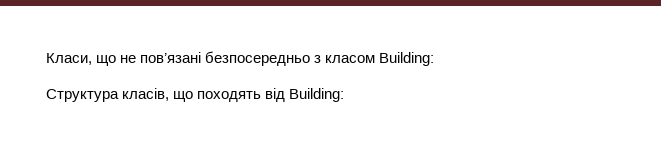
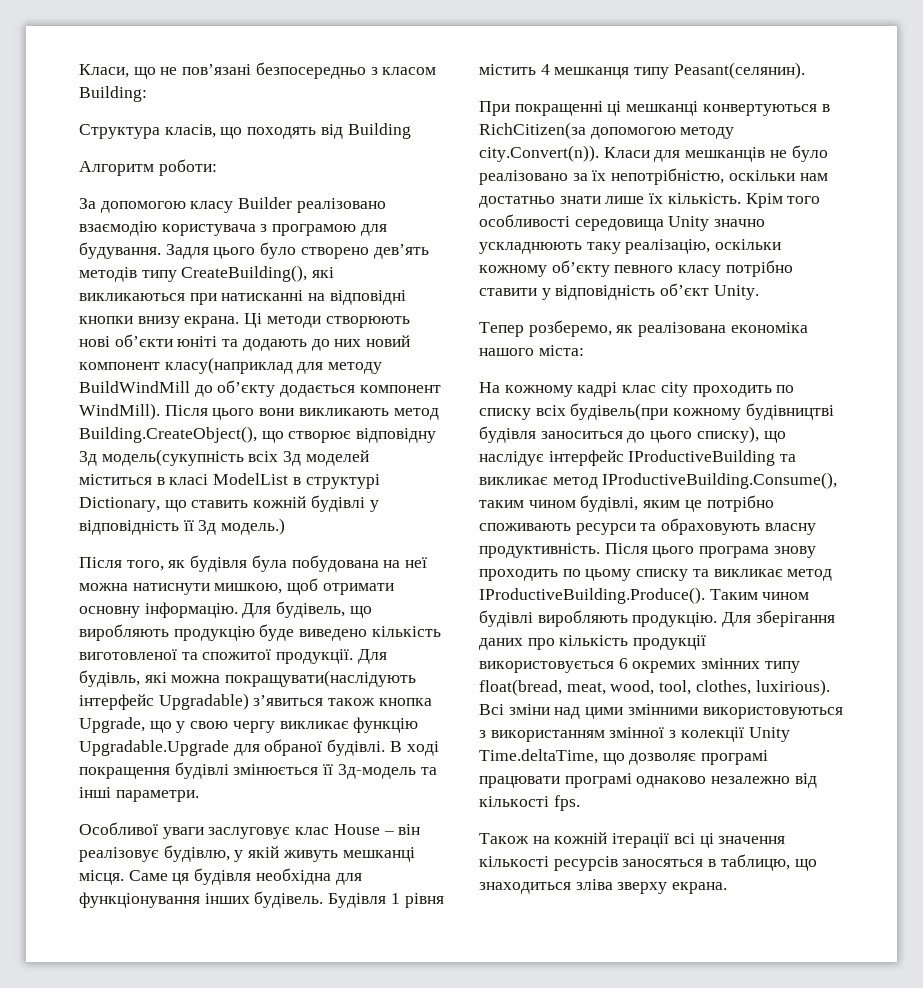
- Структура класів, що походять від Building:
+ Структура класів, що походять від Building
+ Алгоритм роботи:
+ За допомогою класу Builder реалізовано взаємодію користувача з програмою для будування. Задля цього було створено дев’ять методів типу CreateBuilding(), які викликаються при натисканні на відповідні кнопки внизу екрана. Ці методи створюють нові об’єкти юніті та додають до них новий компонент класу(наприклад для методу BuildWindMill до об’єкту додається компонент WindMill). Після цього вони викликають метод Building.CreateObject(), що створює відповідну 3д модель(сукупність всіх 3д моделей міститься в класі ModelList в структурі Dictionary, що ставить кожній будівлі у відповідність її 3д модель.)
+ Після того, як будівля була побудована на неї можна натиснути мишкою, щоб отримати основну інформацію. Для будівель, що виробляють продукцію буде виведено кількість виготовленої та спожитої продукції. Для будівль, які можна покращувати(наслідують інтерфейс Upgradable) з’явиться також кнопка Upgrade, що у свою чергу викликає функцію Upgradable.Upgrade для обраної будівлі. В ході покращення будівлі змінюється її 3д-модель та інші параметри.
+ Особливої уваги заслуговує клас House – він реалізовує будівлю, у якій живуть мешканці місця. Саме ця будівля необхідна для функціонування інших будівель. Будівля 1 рівня містить 4 мешканця типу Peasant(селянин).
+ При покращенні ці мешканці конвертуються в RichCitizen(за допомогою методу city.Convert(n)). Класи для мешканців не було реалізовано за їх непотрібністю, оскільки нам достатньо знати лише їх кількість. Крім того особливості середовища Unity значно ускладнюють таку реалізацію, оскільки кожному об’єкту певного класу потрібно ставити у відповідність об’єкт Unity.
+ Тепер розберемо, як реалізована економіка нашого міста:
+ На кожному кадрі клас city проходить по списку всіх будівель(при кожному будівництві будівля заноситься до цього списку), що наслідує інтерфейс IProductiveBuilding та викликає метод IProductiveBuilding.Consume(), таким чином будівлі, яким це потрібно споживають ресурси та обраховують власну продуктивність. Після цього програма знову проходить по цьому списку та викликає метод IProductiveBuilding.Produce(). Таким чином будівлі виробляють продукцію. Для зберігання даних про кількість продукції використовується 6 окремих змінних типу float(bread, meat, wood, tool, clothes, luxirious). Всі зміни над цими змінними використовуються з використанням змінної з колекції Unity Time.deltaTime, що дозволяє програмі працювати програмі однаково незалежно від кількості fps.
+ Також на кожній ітерації всі ці значення кількості ресурсів заносяться в таблицю, що знаходиться зліва зверху екрана.

